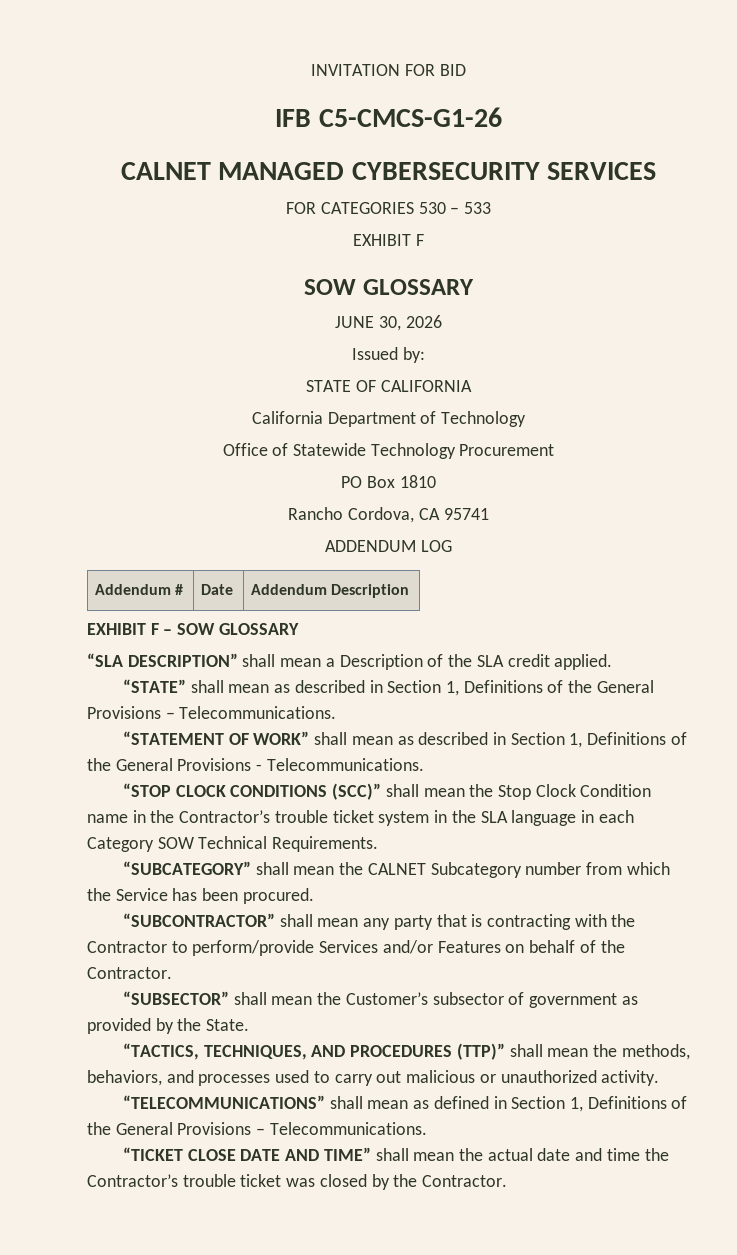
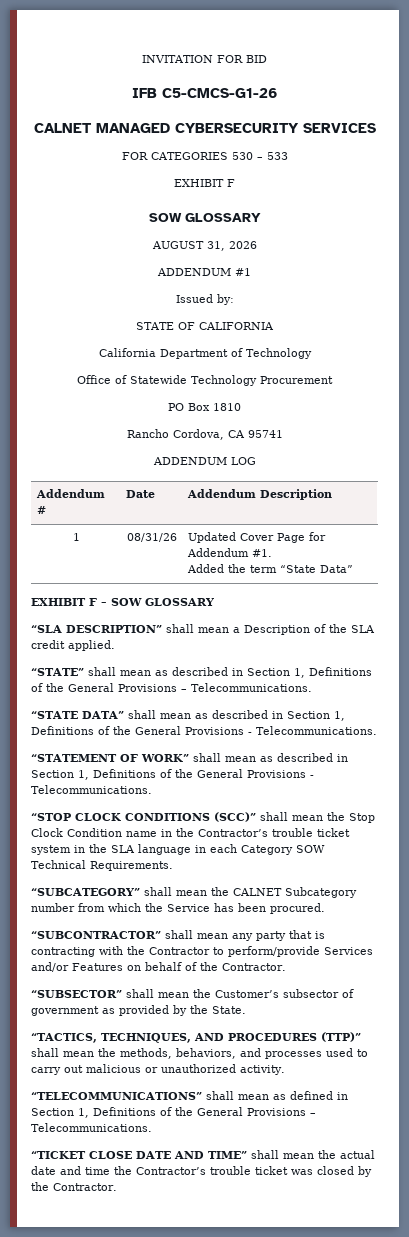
- JUNE 30, 2026
+ AUGUST 31, 2026
+ ADDENDUM #1
+ 1 | 08/31/26 | Updated Cover Page for Addendum #1.
+ Added the term “State Data”
+ “STATE DATA” shall mean as described in Section 1, Definitions of the General Provisions - Telecommunications.

